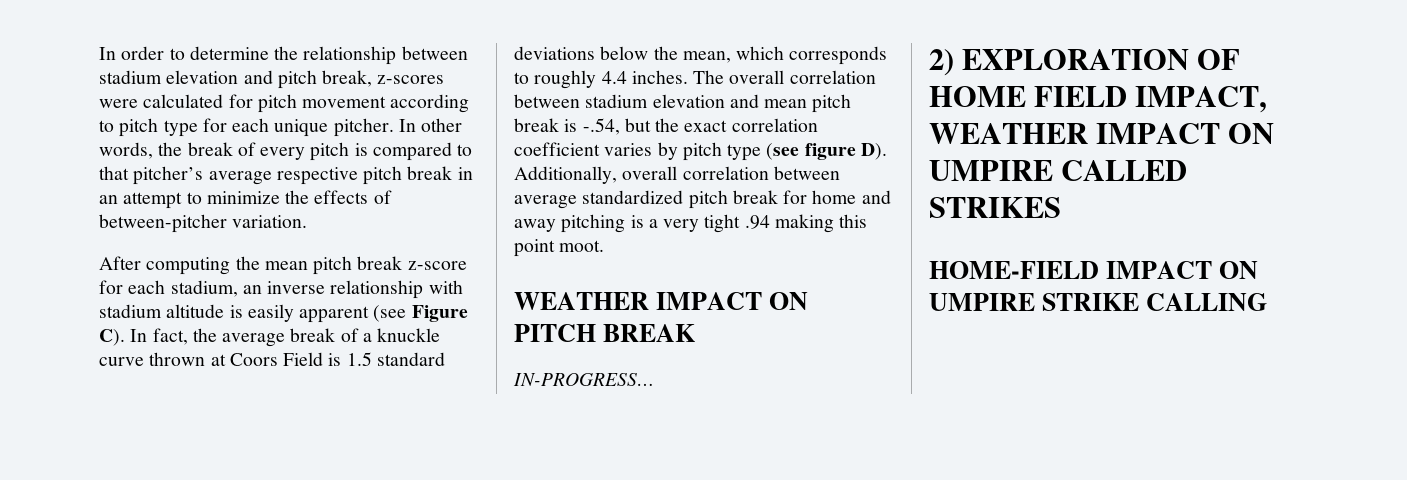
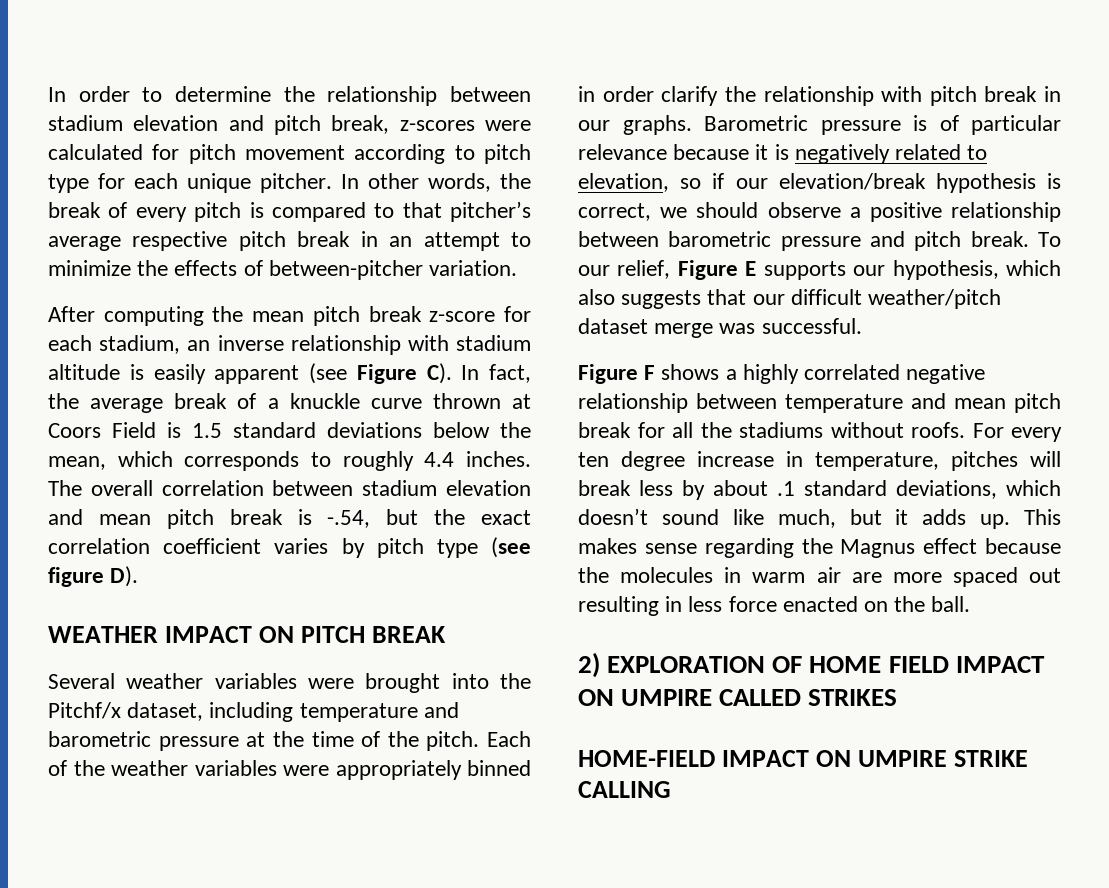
- The overall correlation between stadium elevation and mean pitch break is -.54, but the exact correlation coefficient varies by pitch type (see figure D). Additionally, overall correlation between average standardized pitch break for home and away pitching is a very tight .94 making this point moot.
+ The overall correlation between stadium elevation and mean pitch break is -.54, but the exact correlation coefficient varies by pitch type (see figure D).
- IN-PROGRESS…
+ Several weather variables were brought into the Pitchf/x dataset, including temperature and barometric pressure at the time of the pitch. Each of the weather variables were appropriately binned in order clarify the relationship with pitch break in our graphs. Barometric pressure is of particular relevance because it is negatively related to elevation, so if our elevation/break hypothesis is correct, we should observe a positive relationship between barometric pressure and pitch break. To our relief, Figure E supports our hypothesis, which also suggests that our difficult weather/pitch dataset merge was successful.
+ Figure F shows a highly correlated negative relationship between temperature and mean pitch break for all the stadiums without roofs. For every ten degree increase in temperature, pitches will break less by about .1 standard deviations, which doesn’t sound like much, but it adds up. This makes sense regarding the Magnus effect because the molecules in warm air are more spaced out resulting in less force enacted on the ball.
- 2) EXPLORATION OF HOME FIELD IMPACT, WEATHER IMPACT ON UMPIRE CALLED STRIKES
+ 2) EXPLORATION OF HOME FIELD IMPACT ON UMPIRE CALLED STRIKES

